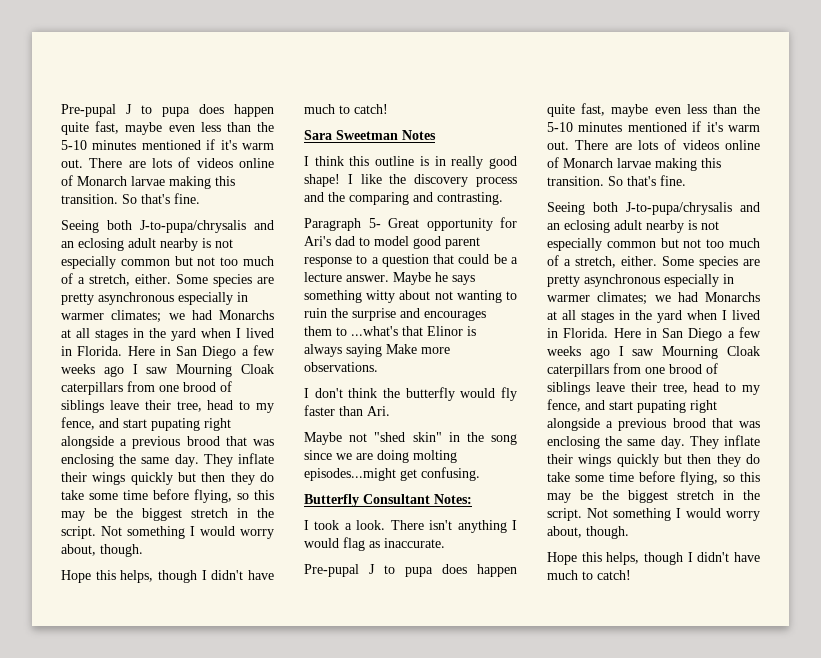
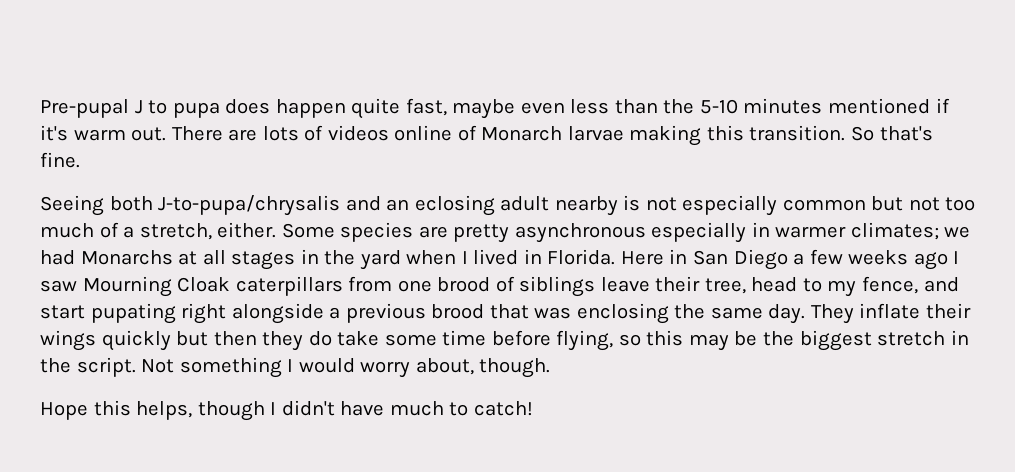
- Sara Sweetman Notes
- I think this outline is in really good shape! I like the discovery process and the comparing and contrasting.
- Paragraph 5- Great opportunity for Ari's dad to model good parent response to a question that could be a lecture answer. Maybe he says something witty about not wanting to ruin the surprise and encourages them to ...what's that Elinor is always saying Make more observations.
- I don't think the butterfly would fly faster than Ari.
- Maybe not "shed skin" in the song since we are doing molting episodes...might get confusing.
- Butterfly Consultant Notes:
- I took a look. There isn't anything I would flag as inaccurate.
- Pre-pupal J to pupa does happen quite fast, maybe even less than the 5-10 minutes mentioned if it's warm out. There are lots of videos online of Monarch larvae making this transition. So that's fine.
- Seeing both J-to-pupa/chrysalis and an eclosing adult nearby is not especially common but not too much of a stretch, either. Some species are pretty asynchronous especially in warmer climates; we had Monarchs at all stages in the yard when I lived in Florida. Here in San Diego a few weeks ago I saw Mourning Cloak caterpillars from one brood of siblings leave their tree, head to my fence, and start pupating right alongside a previous brood that was enclosing the same day. They inflate their wings quickly but then they do take some time before flying, so this may be the biggest stretch in the script. Not something I would worry about, though.
- Hope this helps, though I didn't have much to catch!

